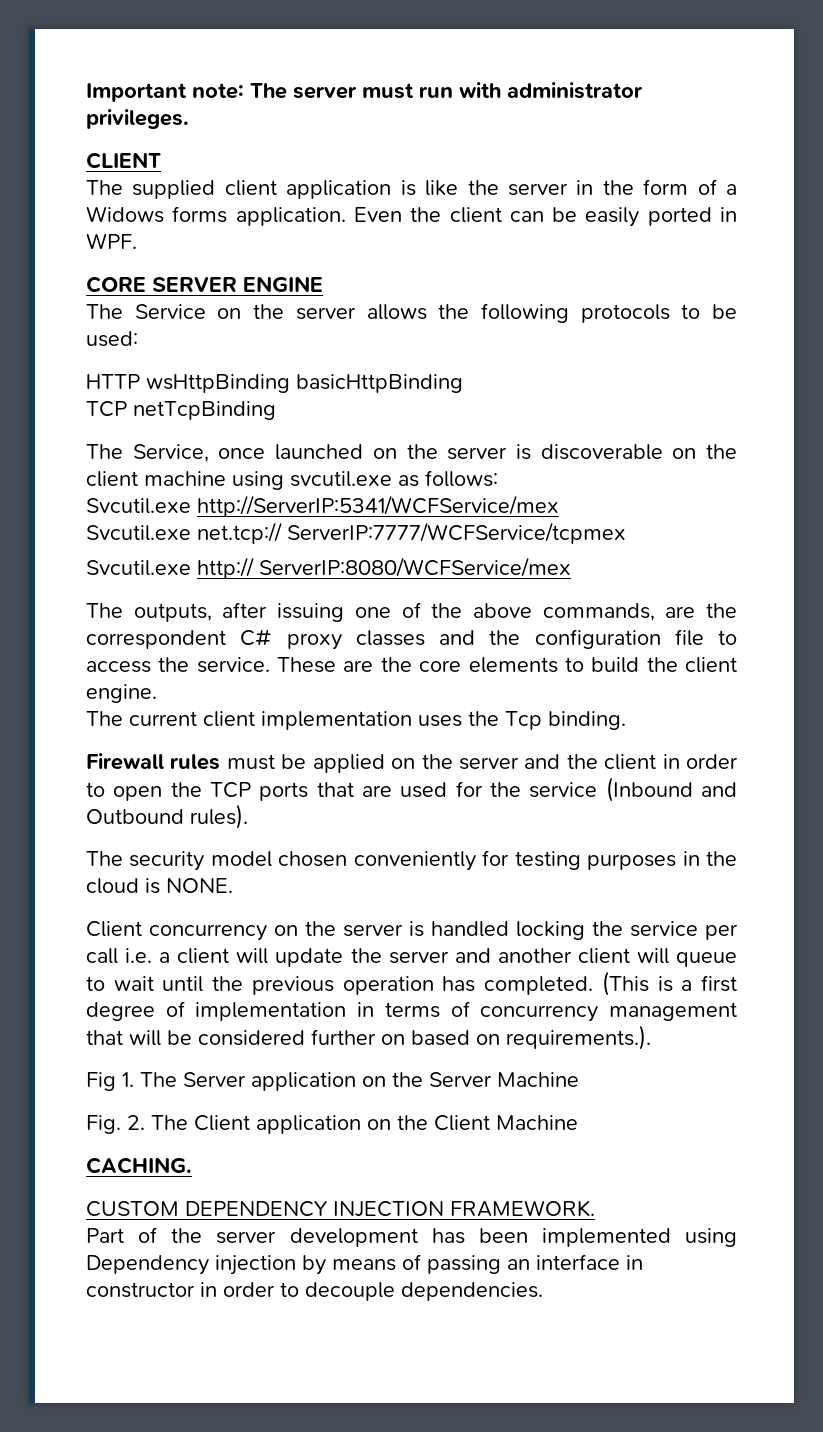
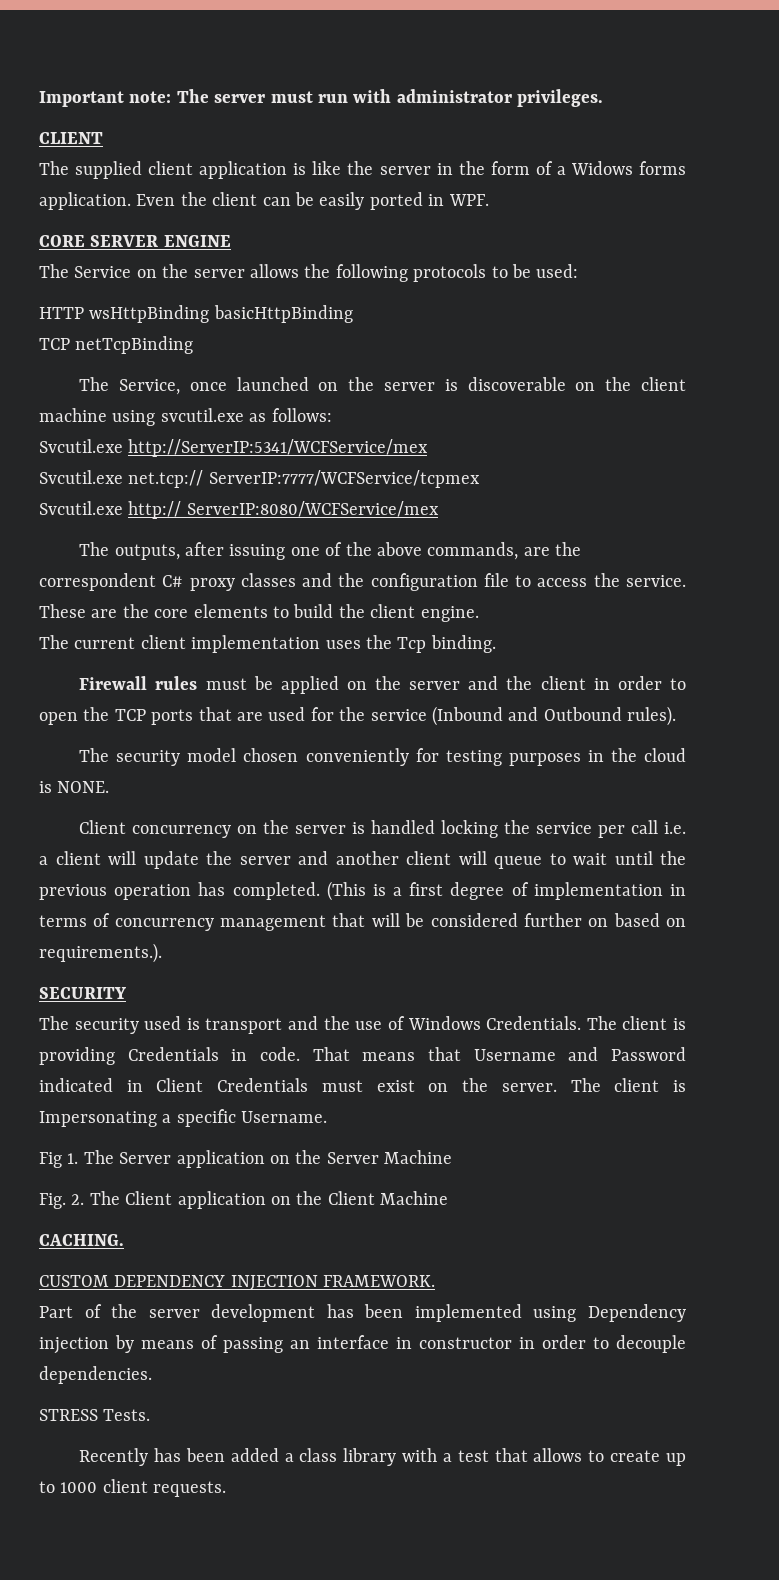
+ SECURITY
+ The security used is transport and the use of Windows Credentials. The client is providing Credentials in code. That means that Username and Password indicated in Client Credentials must exist on the server. The client is Impersonating a specific Username.
+ STRESS Tests.
+ Recently has been added a class library with a test that allows to create up to 1000 client requests.

